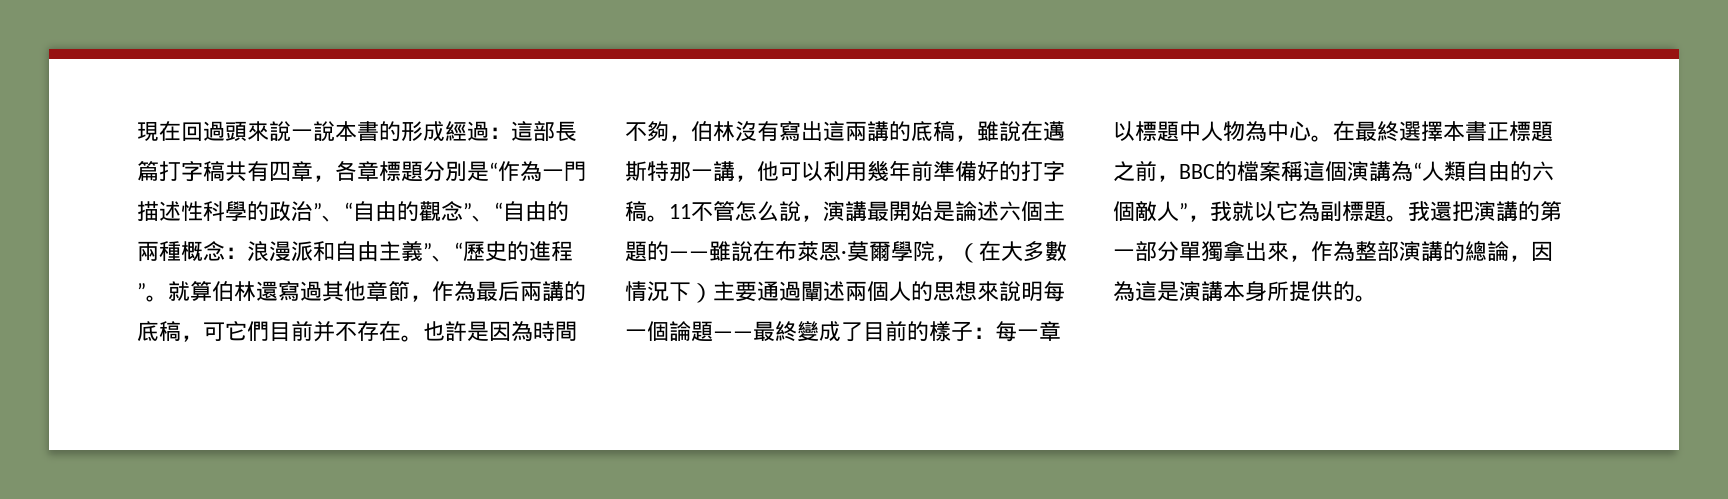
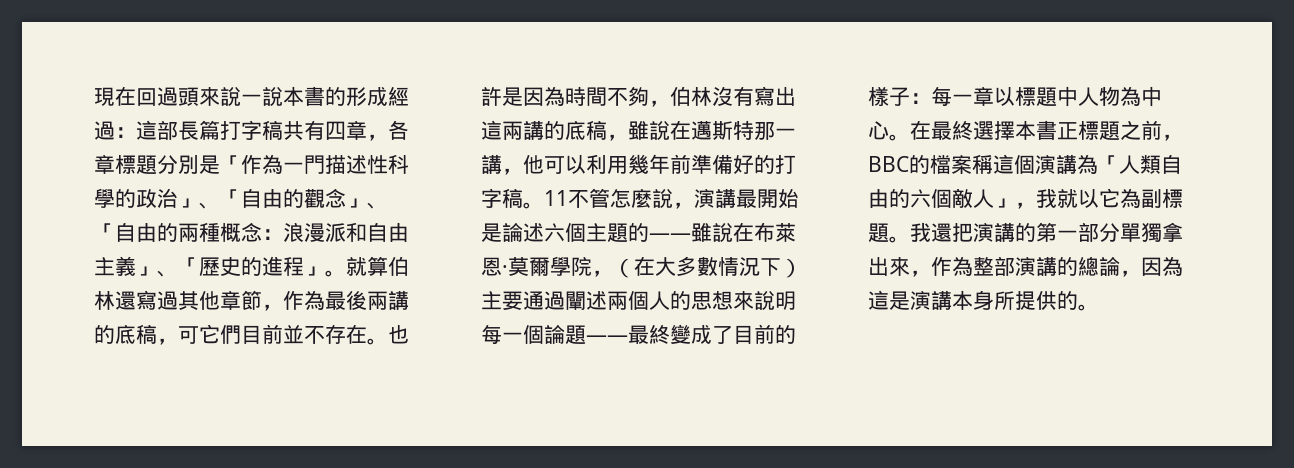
- 現在回過頭來說一說本書的形成經過：這部長篇打字稿共有四章，各章標題分別是“作為一門描述性科學的政治”、“自由的觀念”、“自由的兩種概念：浪漫派和自由主義”、“歷史的進程”。
+ 現在回過頭來說一說本書的形成經過：這部長篇打字稿共有四章，各章標題分別是「作為一門描述性科學的政治」、「自由的觀念」、「自由的兩種概念：浪漫派和自由主義」、「歷史的進程」。
- 就算伯林還寫過其他章節，作為最后兩講的底稿，可它們目前并不存在。
+ 就算伯林還寫過其他章節，作為最後兩講的底稿，可它們目前並不存在。
- 11不管怎么說，演講最開始是論述六個主題的——雖說在布萊恩·莫爾學院，（在大多數情況下）主要通過闡述兩個人的思想來說明每一個論題——最終變成了目前的樣子：每一章以標題中人物為中心。
+ 11不管怎麼說，演講最開始是論述六個主題的——雖說在布萊恩·莫爾學院，（在大多數情況下）主要通過闡述兩個人的思想來說明每一個論題——最終變成了目前的樣子：每一章以標題中人物為中心。
- 在最終選擇本書正標題之前，BBC的檔案稱這個演講為“人類自由的六個敵人”，我就以它為副標題。
+ 在最終選擇本書正標題之前，BBC的檔案稱這個演講為「人類自由的六個敵人」，我就以它為副標題。

